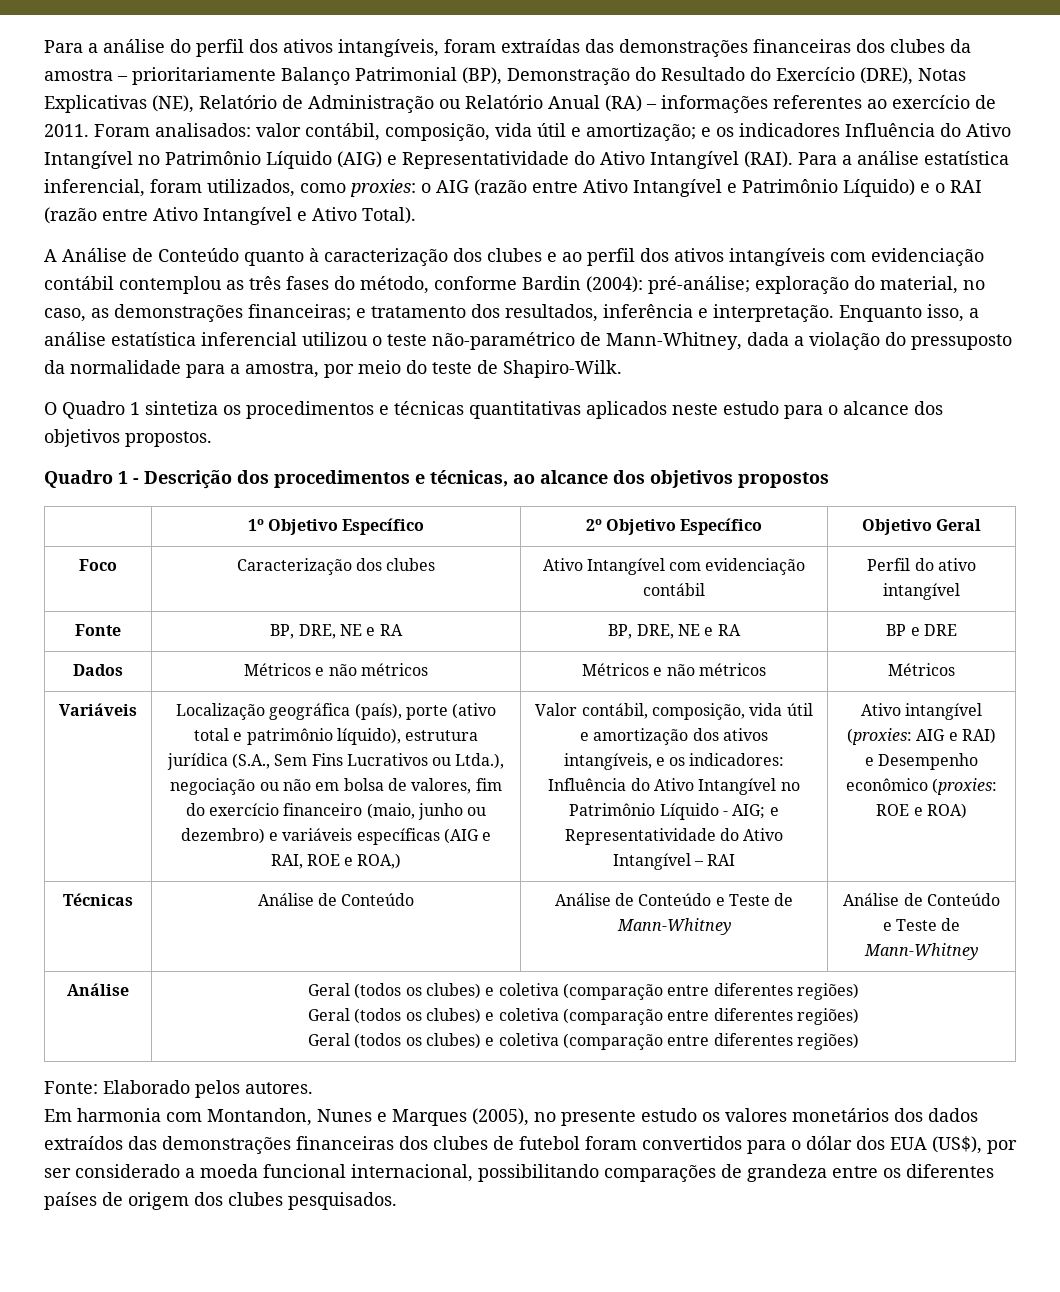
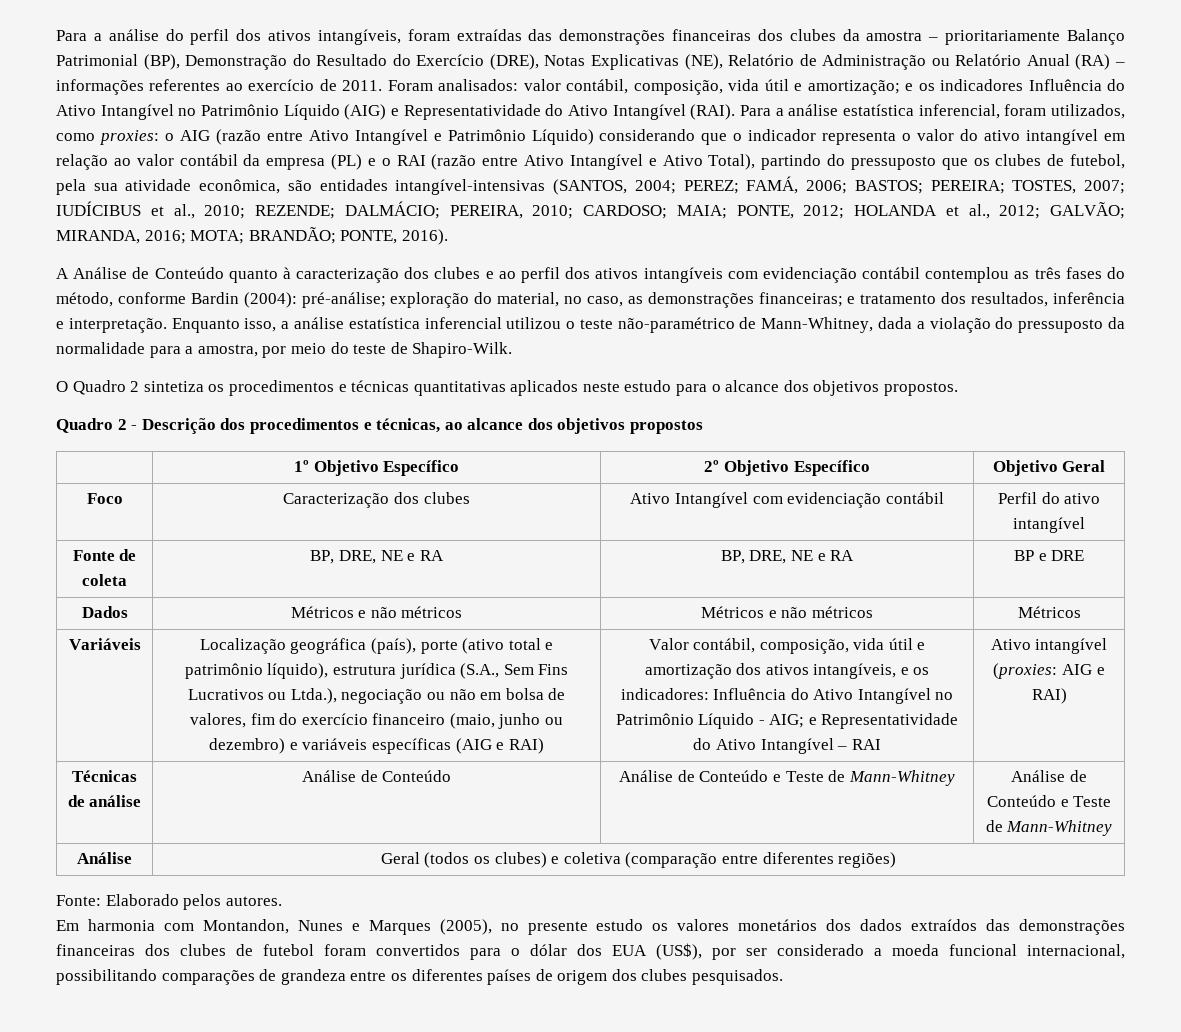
- Para a análise estatística inferencial, foram utilizados, como proxies: o AIG (razão entre Ativo Intangível e Patrimônio Líquido) e o RAI (razão entre Ativo Intangível e Ativo Total).
+ Para a análise estatística inferencial, foram utilizados, como proxies: o AIG (razão entre Ativo Intangível e Patrimônio Líquido) considerando que o indicador representa o valor do ativo intangível em relação ao valor contábil da empresa (PL) e o RAI (razão entre Ativo Intangível e Ativo Total), partindo do pressuposto que os clubes de futebol, pela sua atividade econômica, são entidades intangível-intensivas (SANTOS, 2004; PEREZ; FAMÁ, 2006; BASTOS; PEREIRA; TOSTES, 2007; IUDÍCIBUS et al., 2010; REZENDE; DALMÁCIO; PEREIRA, 2010; CARDOSO; MAIA; PONTE, 2012; HOLANDA et al., 2012; GALVÃO; MIRANDA, 2016; MOTA; BRANDÃO; PONTE, 2016).
- O Quadro 1 sintetiza os procedimentos e técnicas quantitativas aplicados neste estudo para o alcance dos objetivos propostos.
+ O Quadro 2 sintetiza os procedimentos e técnicas quantitativas aplicados neste estudo para o alcance dos objetivos propostos.
- Quadro 1 - Descrição dos procedimentos e técnicas, ao alcance dos objetivos propostos
+ Quadro 2 - Descrição dos procedimentos e técnicas, ao alcance dos objetivos propostos
- Fonte | BP, DRE, NE e RA | BP, DRE, NE e RA | BP e DRE
+ Fonte de coleta | BP, DRE, NE e RA | BP, DRE, NE e RA | BP e DRE
- Localização geográfica (país), porte (ativo total e patrimônio líquido), estrutura jurídica (S.A., Sem Fins Lucrativos ou Ltda.), negociação ou não em bolsa de valores, fim do exercício financeiro (maio, junho ou dezembro) e variáveis específicas (AIG e RAI, ROE e ROA,)
+ Localização geográfica (país), porte (ativo total e patrimônio líquido), estrutura jurídica (S.A., Sem Fins Lucrativos ou Ltda.), negociação ou não em bolsa de valores, fim do exercício financeiro (maio, junho ou dezembro) e variáveis específicas (AIG e RAI)
- Ativo intangível (proxies: AIG e RAI) e Desempenho econômico (proxies: ROE e ROA)
+ Ativo intangível (proxies: AIG e RAI)
- Técnicas | Análise de Conteúdo | Análise de Conteúdo e Teste de Mann-Whitney | Análise de Conteúdo e Teste de Mann-Whitney
+ Técnicas de análise | Análise de Conteúdo | Análise de Conteúdo e Teste de Mann-Whitney | Análise de Conteúdo e Teste de Mann-Whitney
  Análise | Geral (todos os clubes) e coletiva (comparação entre diferentes regiões)
- Geral (todos os clubes) e coletiva (comparação entre diferentes regiões)
- Geral (todos os clubes) e coletiva (comparação entre diferentes regiões)

